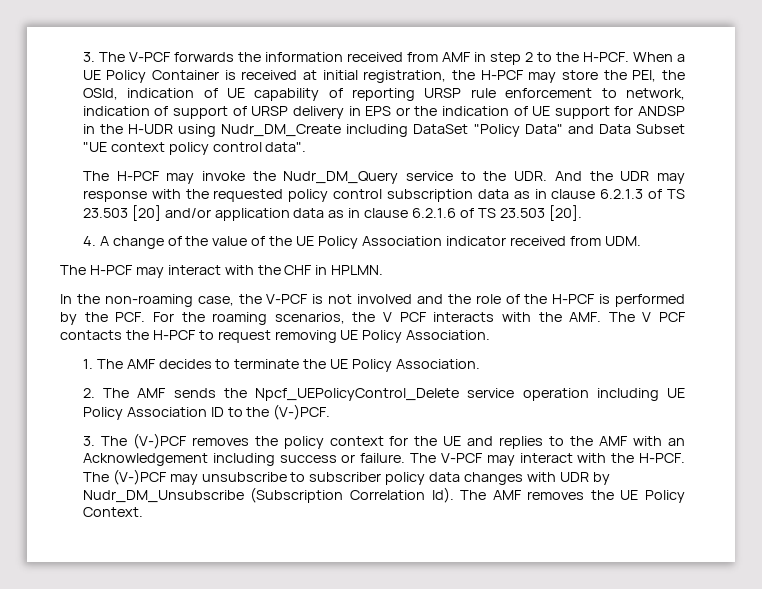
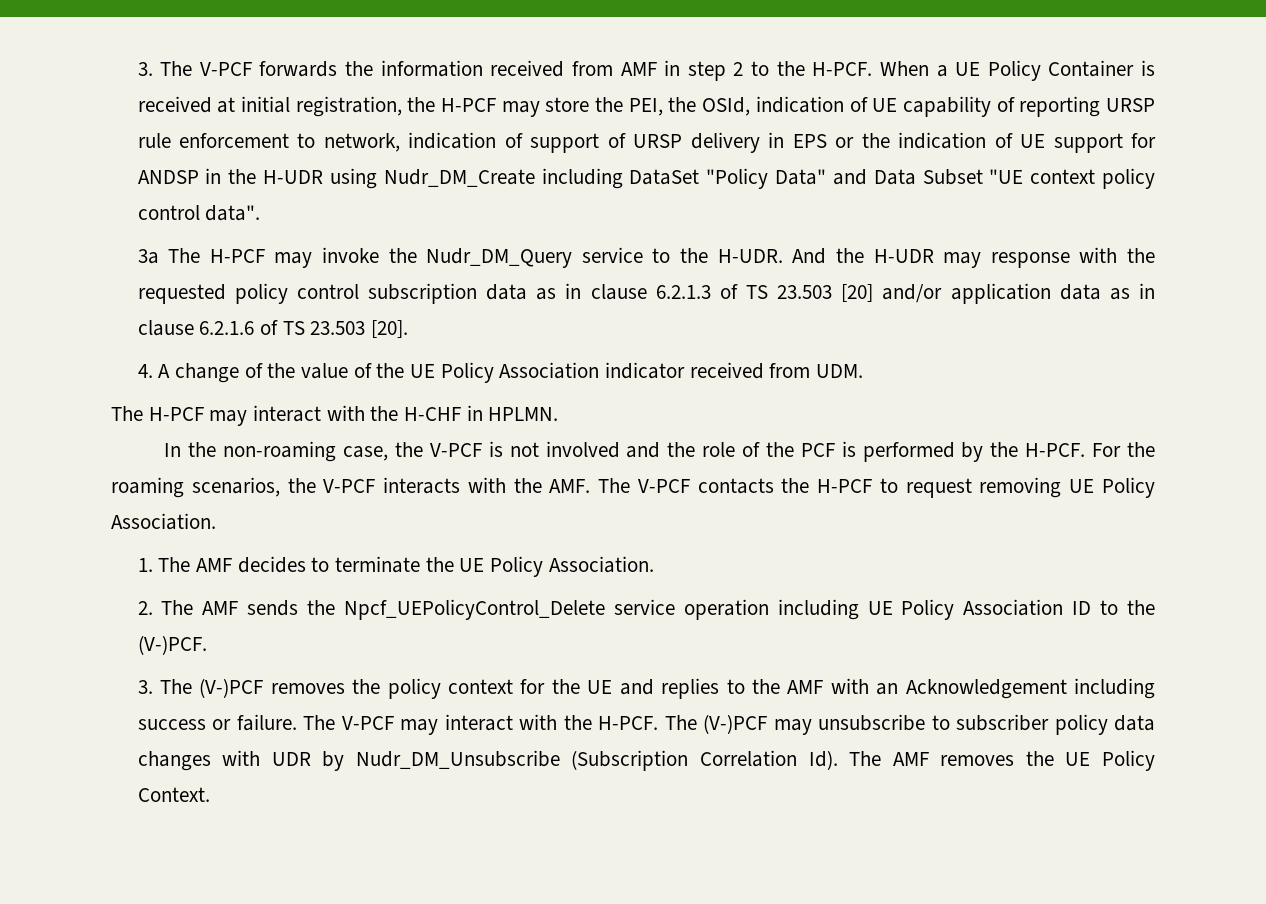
- The H-PCF may invoke the Nudr_DM_Query service to the UDR. And the UDR may response with the requested policy control subscription data as in clause 6.2.1.3 of TS 23.503 [20] and/or application data as in clause 6.2.1.6 of TS 23.503 [20].
+ 3a The H-PCF may invoke the Nudr_DM_Query service to the H-UDR. And the H-UDR may response with the requested policy control subscription data as in clause 6.2.1.3 of TS 23.503 [20] and/or application data as in clause 6.2.1.6 of TS 23.503 [20].
- The H-PCF may interact with the CHF in HPLMN.
+ The H-PCF may interact with the H-CHF in HPLMN.
- In the non-roaming case, the V-PCF is not involved and the role of the H-PCF is performed by the PCF. For the roaming scenarios, the V PCF interacts with the AMF. The V PCF contacts the H-PCF to request removing UE Policy Association.
+ In the non-roaming case, the V-PCF is not involved and the role of the PCF is performed by the H-PCF. For the roaming scenarios, the V-PCF interacts with the AMF. The V-PCF contacts the H-PCF to request removing UE Policy Association.

